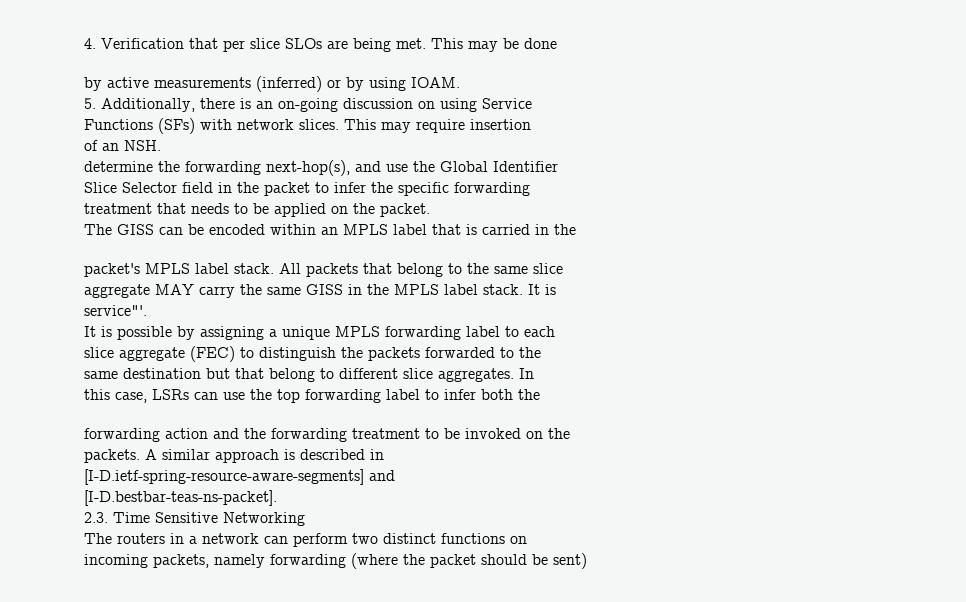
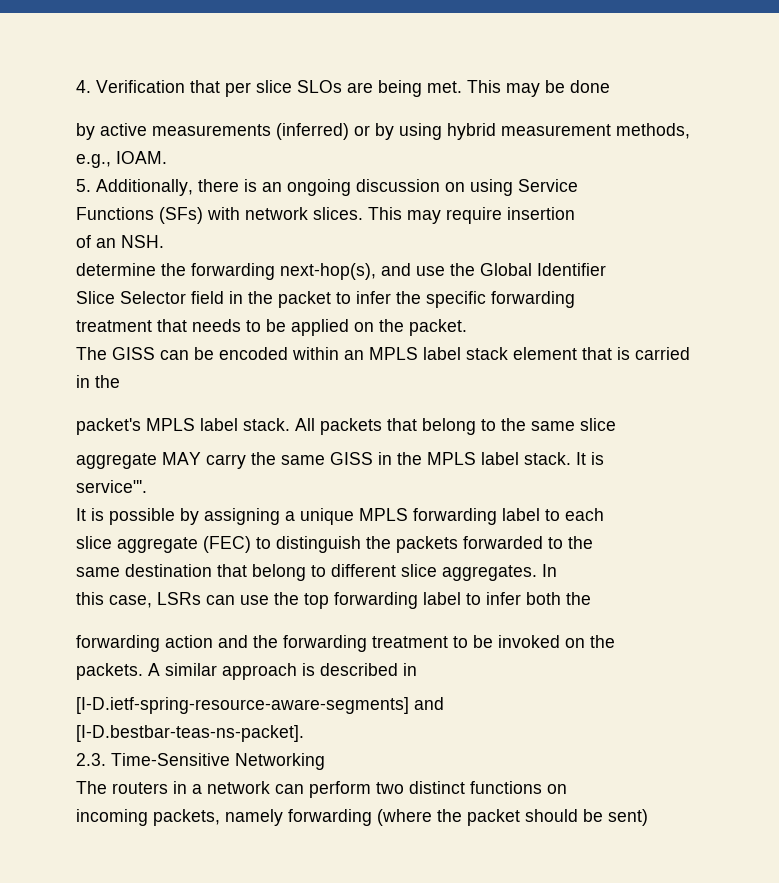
- by active measurements (inferred) or by using IOAM.
+ by active measurements (inferred) or by using hybrid measurement methods, e.g., IOAM.
- 5. Additionally, there is an on-going discussion on using Service
+ 5. Additionally, there is an ongoing discussion on using Service
- The GISS can be encoded within an MPLS label that is carried in the
+ The GISS can be encoded within an MPLS label stack element that is carried in the
- same destination but that belong to different slice aggregates.
+ same destination that belong to different slice aggregates.
- 2.3. Time Sensitive Networking
+ 2.3. Time-Sensitive Networking

